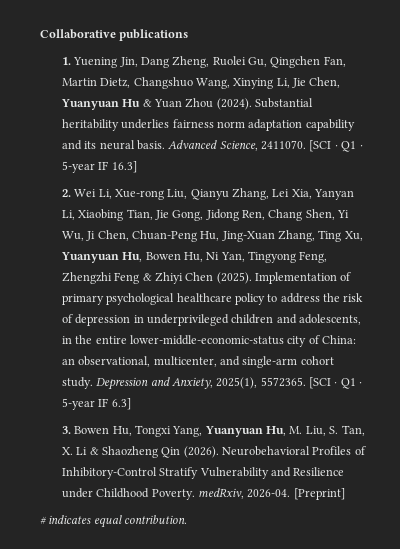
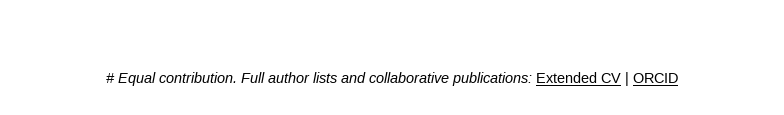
- Collaborative publications
- 1. Yuening Jin, Dang Zheng, Ruolei Gu, Qingchen Fan, Martin Dietz, Changshuo Wang, Xinying Li, Jie Chen, Yuanyuan Hu & Yuan Zhou (2024). Substantial heritability underlies fairness norm adaptation capability and its neural basis. Advanced Science, 2411070. [SCI · Q1 · 5-year IF 16.3]
- 2. Wei Li, Xue-rong Liu, Qianyu Zhang, Lei Xia, Yanyan Li, Xiaobing Tian, Jie Gong, Jidong Ren, Chang Shen, Yi Wu, Ji Chen, Chuan-Peng Hu, Jing-Xuan Zhang, Ting Xu, Yuanyuan Hu, Bowen Hu, Ni Yan, Tingyong Feng, Zhengzhi Feng & Zhiyi Chen (2025). Implementation of primary psychological healthcare policy to address the risk of depression in underprivileged children and adolescents, in the entire lower-middle-economic-status city of China: an observational, multicenter, and single-arm cohort study. Depression and Anxiety, 2025(1), 5572365. [SCI · Q1 · 5-year IF 6.3]
- 3. Bowen Hu, Tongxi Yang, Yuanyuan Hu, M. Liu, S. Tan, X. Li & Shaozheng Qin (2026). Neurobehavioral Profiles of Inhibitory-Control Stratify Vulnerability and Resilience under Childhood Poverty. medRxiv, 2026-04. [Preprint]
- # indicates equal contribution.
+ # Equal contribution. Full author lists and collaborative publications: Extended CV | ORCID

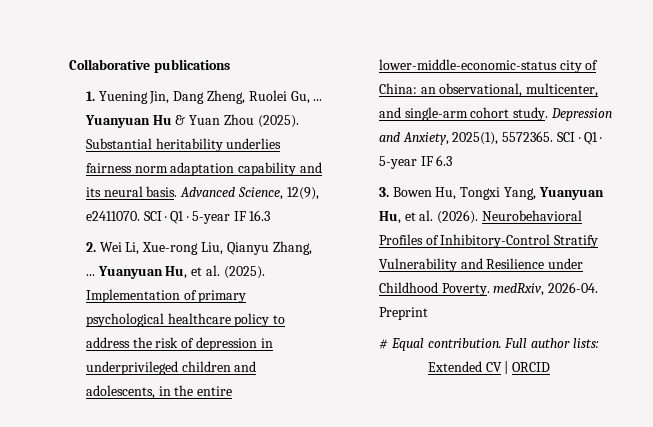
+ Collaborative publications
+ 1. Yuening Jin, Dang Zheng, Ruolei Gu, ... Yuanyuan Hu & Yuan Zhou (2025). Substantial heritability underlies fairness norm adaptation capability and its neural basis. Advanced Science, 12(9), e2411070. SCI · Q1 · 5-year IF 16.3
+ 2. Wei Li, Xue-rong Liu, Qianyu Zhang, ... Yuanyuan Hu, et al. (2025). Implementation of primary psychological healthcare policy to address the risk of depression in underprivileged children and adolescents, in the entire lower-middle-economic-status city of China: an observational, multicenter, and single-arm cohort study. Depression and Anxiety, 2025(1), 5572365. SCI · Q1 · 5-year IF 6.3
+ 3. Bowen Hu, Tongxi Yang, Yuanyuan Hu, et al. (2026). Neurobehavioral Profiles of Inhibitory-Control Stratify Vulnerability and Resilience under Childhood Poverty. medRxiv, 2026-04. Preprint
- Full author lists and collaborative publications: Extended CV | ORCID
+ Full author lists: Extended CV | ORCID

